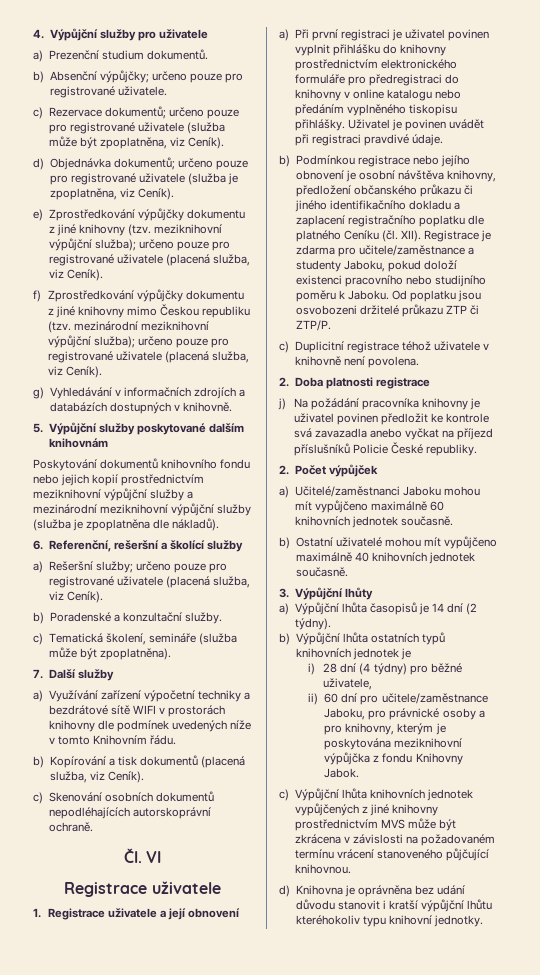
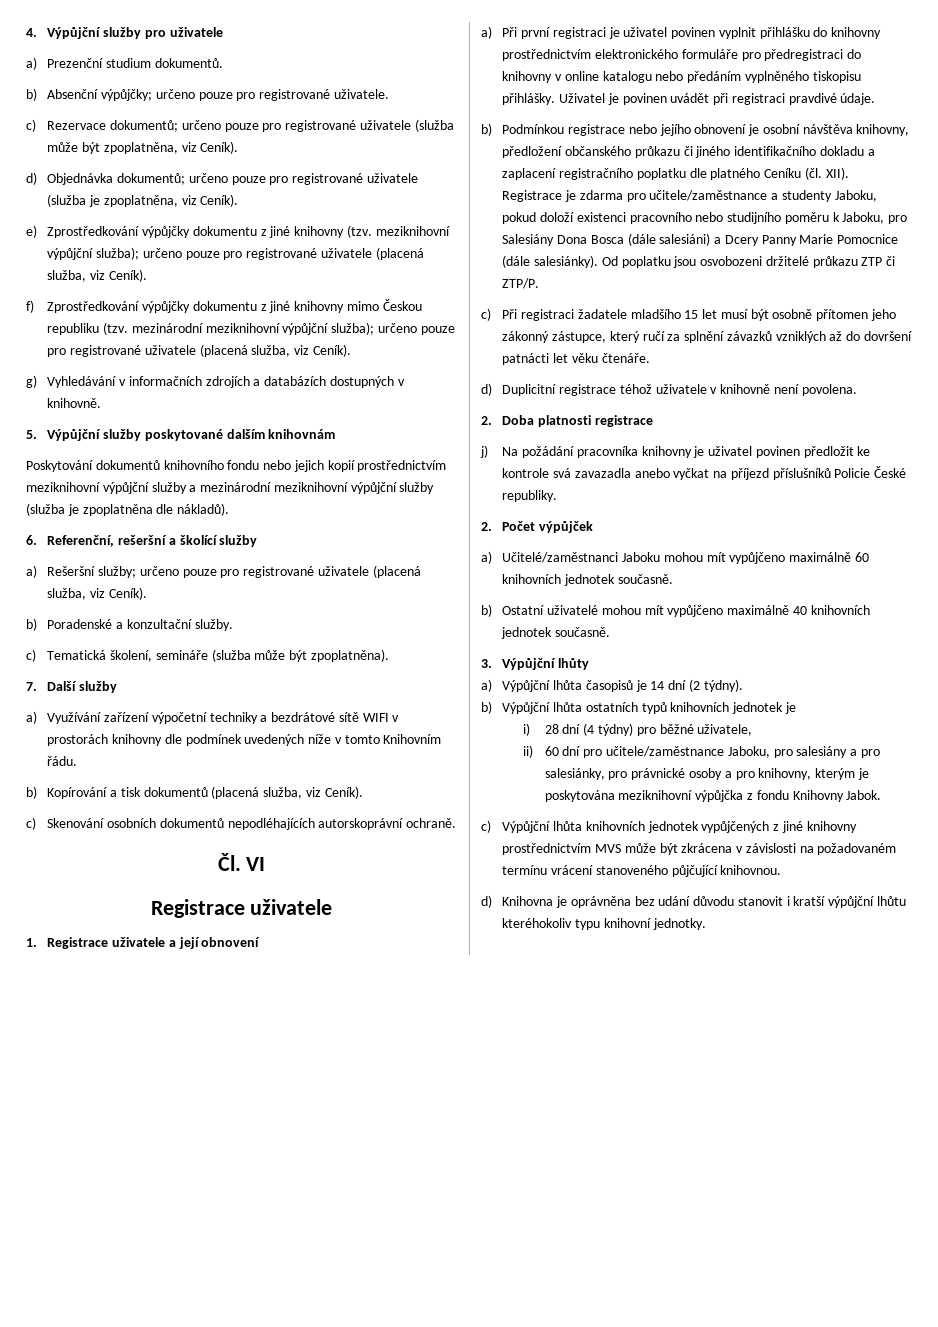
- Registrace je zdarma pro učitele/zaměstnance a studenty Jaboku, pokud doloží existenci pracovního nebo studijního poměru k Jaboku.
+ Registrace je zdarma pro učitele/zaměstnance a studenty Jaboku, pokud doloží existenci pracovního nebo studijního poměru k Jaboku, pro Salesiány Dona Bosca (dále salesiáni) a Dcery Panny Marie Pomocnice (dále salesiánky).
- c) Duplicitní registrace téhož uživatele v knihovně není povolena.
+ c) Při registraci žadatele mladšího 15 let musí být osobně přítomen jeho zákonný zástupce, který ručí za splnění závazků vzniklých až do dovršení patnácti let věku čtenáře.
+ d) Duplicitní registrace téhož uživatele v knihovně není povolena.
- ii) 60 dní pro učitele/zaměstnance Jaboku, pro právnické osoby a pro knihovny, kterým je poskytována meziknihovní výpůjčka z fondu Knihovny Jabok.
+ ii) 60 dní pro učitele/zaměstnance Jaboku, pro salesiány a pro salesiánky, pro právnické osoby a pro knihovny, kterým je poskytována meziknihovní výpůjčka z fondu Knihovny Jabok.

